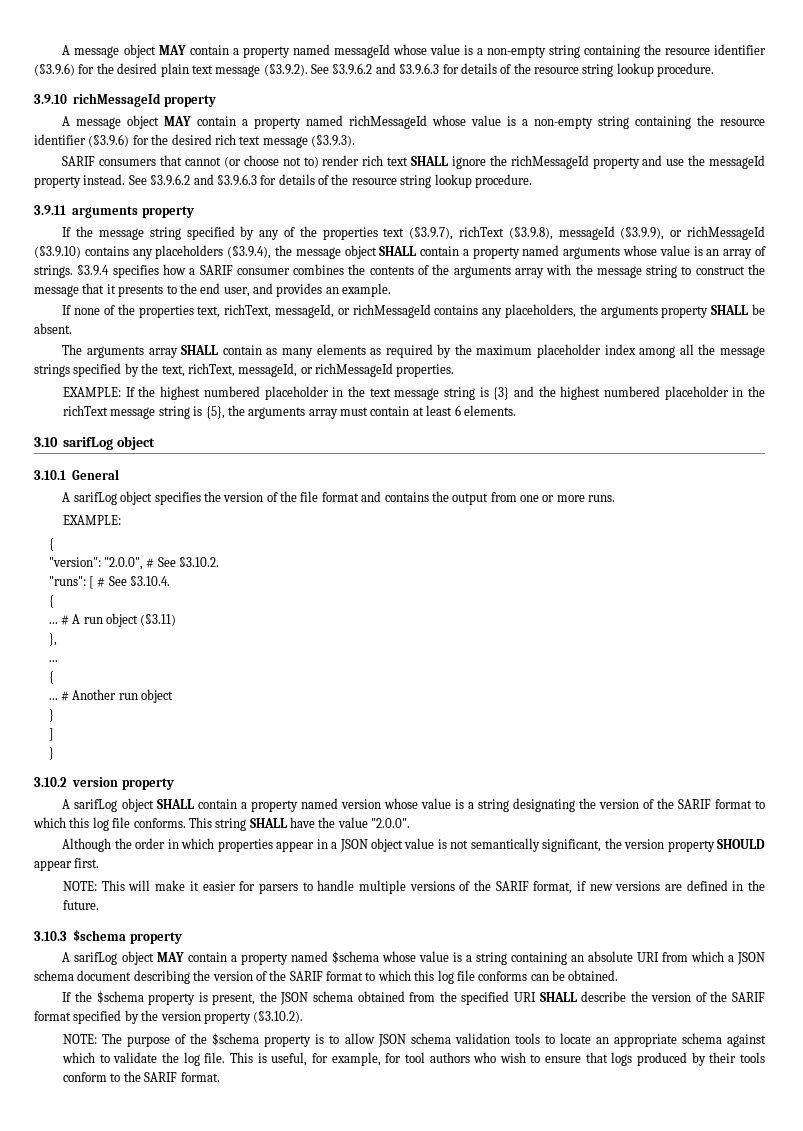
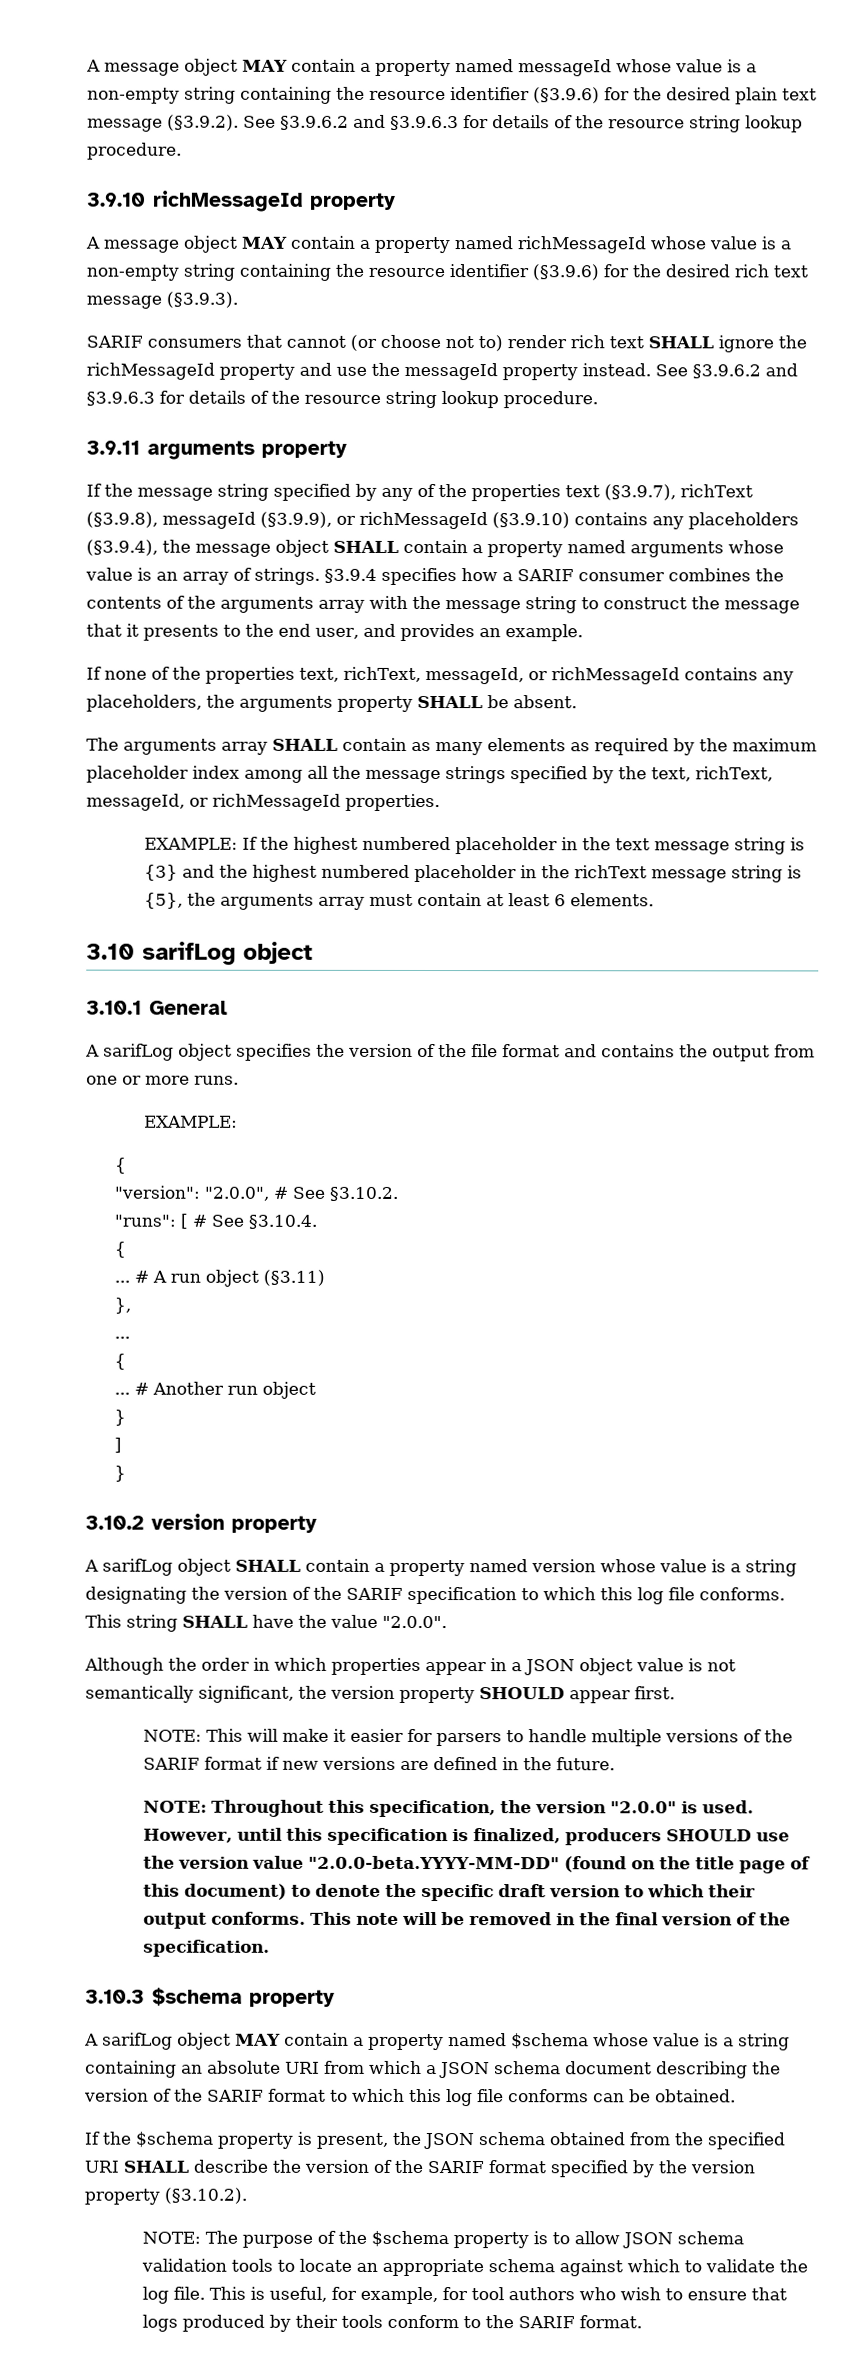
- A sarifLog object SHALL contain a property named version whose value is a string designating the version of the SARIF format to which this log file conforms.
+ A sarifLog object SHALL contain a property named version whose value is a string designating the version of the SARIF specification to which this log file conforms.
- NOTE: This will make it easier for parsers to handle multiple versions of the SARIF format, if new versions are defined in the future.
+ NOTE: This will make it easier for parsers to handle multiple versions of the SARIF format if new versions are defined in the future.
+ NOTE: Throughout this specification, the version "2.0.0" is used. However, until this specification is finalized, producers SHOULD use the version value "2.0.0-beta.YYYY-MM-DD" (found on the title page of this document) to denote the specific draft version to which their output conforms. This note will be removed in the final version of the specification.

